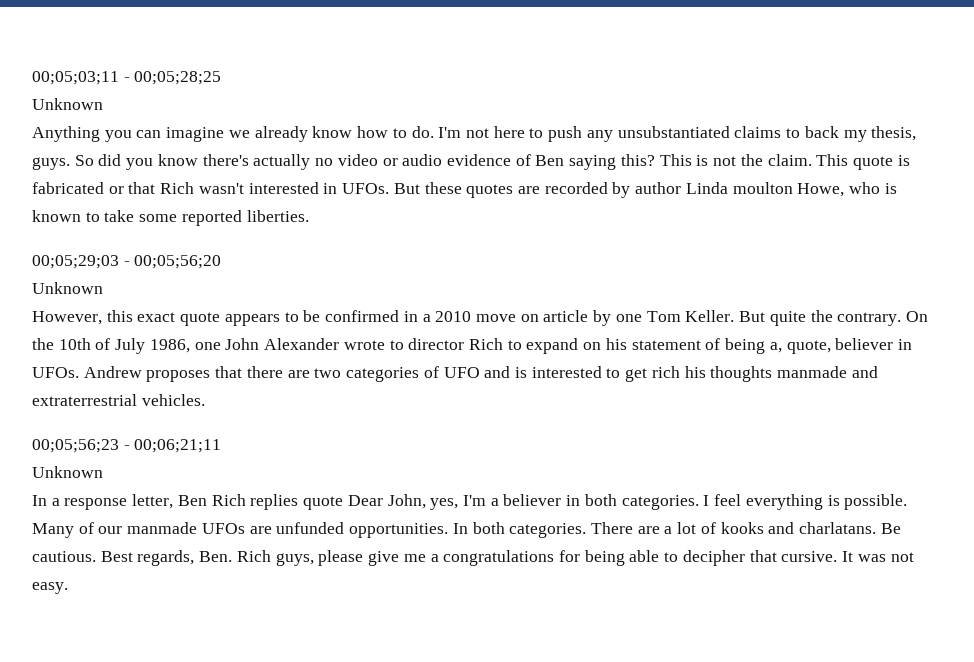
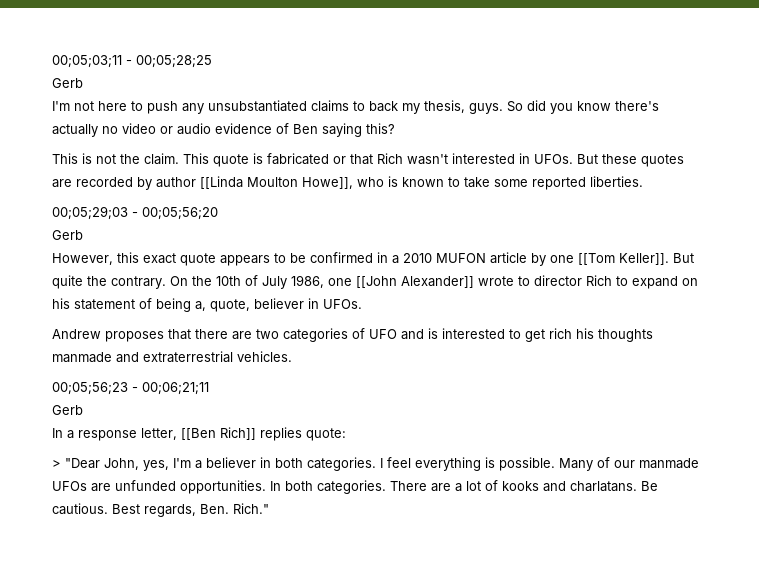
  00;05;03;11 - 00;05;28;25
- Unknown
- Anything you can imagine we already know how to do. I'm not here to push any unsubstantiated claims to back my thesis, guys.
+ Gerb
+ I'm not here to push any unsubstantiated claims to back my thesis, guys.
- So did you know there's actually no video or audio evidence of Ben saying this? This is not the claim.
+ So did you know there's actually no video or audio evidence of Ben saying this?
+ This is not the claim.
- But these quotes are recorded by author Linda moulton Howe, who is known to take some reported liberties.
+ But these quotes are recorded by author [[Linda Moulton Howe]], who is known to take some reported liberties.
  00;05;29;03 - 00;05;56;20
- Unknown
+ Gerb
- However, this exact quote appears to be confirmed in a 2010 move on article by one Tom Keller.
+ However, this exact quote appears to be confirmed in a 2010 MUFON article by one [[Tom Keller]].
- On the 10th of July 1986, one John Alexander wrote to director Rich to expand on his statement of being a, quote, believer in UFOs. Andrew proposes that there are two categories of UFO and is interested to get rich his thoughts manmade and extraterrestrial vehicles.
+ On the 10th of July 1986, one [[John Alexander]] wrote to director Rich to expand on his statement of being a, quote, believer in UFOs.
+ Andrew proposes that there are two categories of UFO and is interested to get rich his thoughts manmade and extraterrestrial vehicles.
  00;05;56;23 - 00;06;21;11
- Unknown
+ Gerb
- In a response letter, Ben Rich replies quote Dear John, yes, I'm a believer in both categories.
+ In a response letter, [[Ben Rich]] replies quote:
+ > "Dear John, yes, I'm a believer in both categories.
- Best regards, Ben. Rich guys, please give me a congratulations for being able to decipher that cursive. It was not easy.
+ Best regards, Ben. Rich."

